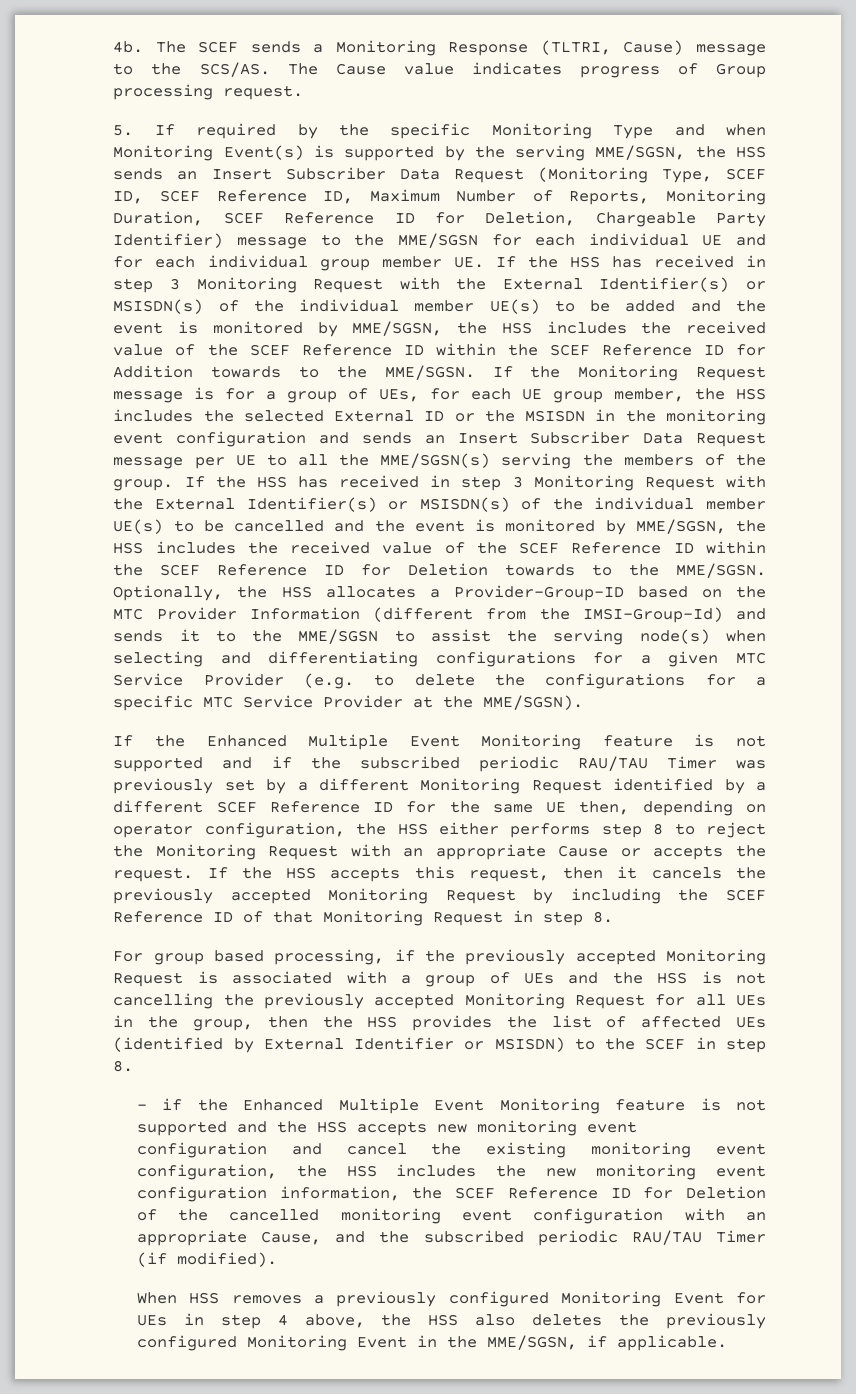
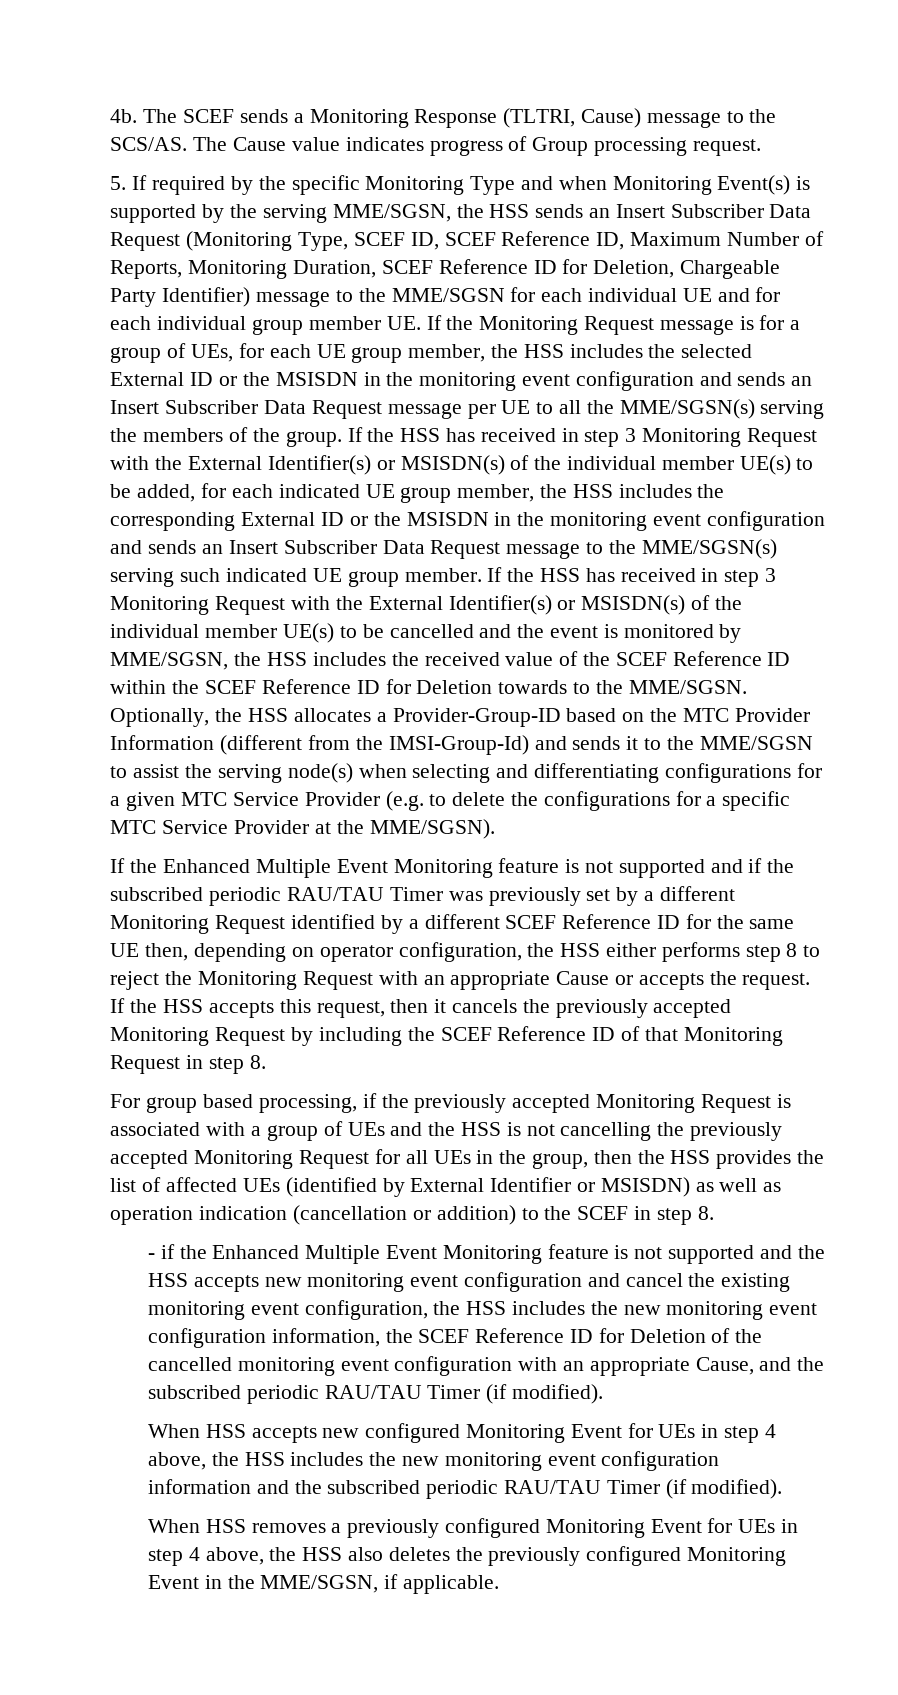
- 5. If required by the specific Monitoring Type and when Monitoring Event(s) is supported by the serving MME/SGSN, the HSS sends an Insert Subscriber Data Request (Monitoring Type, SCEF ID, SCEF Reference ID, Maximum Number of Reports, Monitoring Duration, SCEF Reference ID for Deletion, Chargeable Party Identifier) message to the MME/SGSN for each individual UE and for each individual group member UE. If the HSS has received in step 3 Monitoring Request with the External Identifier(s) or MSISDN(s) of the individual member UE(s) to be added and the event is monitored by MME/SGSN, the HSS includes the received value of the SCEF Reference ID within the SCEF Reference ID for Addition towards to the MME/SGSN. If the Monitoring Request message is for a group of UEs, for each UE group member, the HSS includes the selected External ID or the MSISDN in the monitoring event configuration and sends an Insert Subscriber Data Request message per UE to all the MME/SGSN(s) serving the members of the group.
+ 5. If required by the specific Monitoring Type and when Monitoring Event(s) is supported by the serving MME/SGSN, the HSS sends an Insert Subscriber Data Request (Monitoring Type, SCEF ID, SCEF Reference ID, Maximum Number of Reports, Monitoring Duration, SCEF Reference ID for Deletion, Chargeable Party Identifier) message to the MME/SGSN for each individual UE and for each individual group member UE. If the Monitoring Request message is for a group of UEs, for each UE group member, the HSS includes the selected External ID or the MSISDN in the monitoring event configuration and sends an Insert Subscriber Data Request message per UE to all the MME/SGSN(s) serving the members of the group.
- If the HSS has received in step 3 Monitoring Request with the External Identifier(s) or MSISDN(s) of the individual member UE(s) to be cancelled and the event is monitored by MME/SGSN, the HSS includes the received value of the SCEF Reference ID within the SCEF Reference ID for Deletion towards to the MME/SGSN.
+ If the HSS has received in step 3 Monitoring Request with the External Identifier(s) or MSISDN(s) of the individual member UE(s) to be added, for each indicated UE group member, the HSS includes the corresponding External ID or the MSISDN in the monitoring event configuration and sends an Insert Subscriber Data Request message to the MME/SGSN(s) serving such indicated UE group member. If the HSS has received in step 3 Monitoring Request with the External Identifier(s) or MSISDN(s) of the individual member UE(s) to be cancelled and the event is monitored by MME/SGSN, the HSS includes the received value of the SCEF Reference ID within the SCEF Reference ID for Deletion towards to the MME/SGSN.
- For group based processing, if the previously accepted Monitoring Request is associated with a group of UEs and the HSS is not cancelling the previously accepted Monitoring Request for all UEs in the group, then the HSS provides the list of affected UEs (identified by External Identifier or MSISDN) to the SCEF in step 8.
+ For group based processing, if the previously accepted Monitoring Request is associated with a group of UEs and the HSS is not cancelling the previously accepted Monitoring Request for all UEs in the group, then the HSS provides the list of affected UEs (identified by External Identifier or MSISDN) as well as operation indication (cancellation or addition) to the SCEF in step 8.
+ When HSS accepts new configured Monitoring Event for UEs in step 4 above, the HSS includes the new monitoring event configuration information and the subscribed periodic RAU/TAU Timer (if modified).

